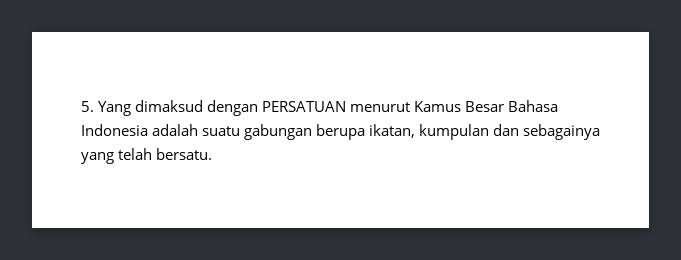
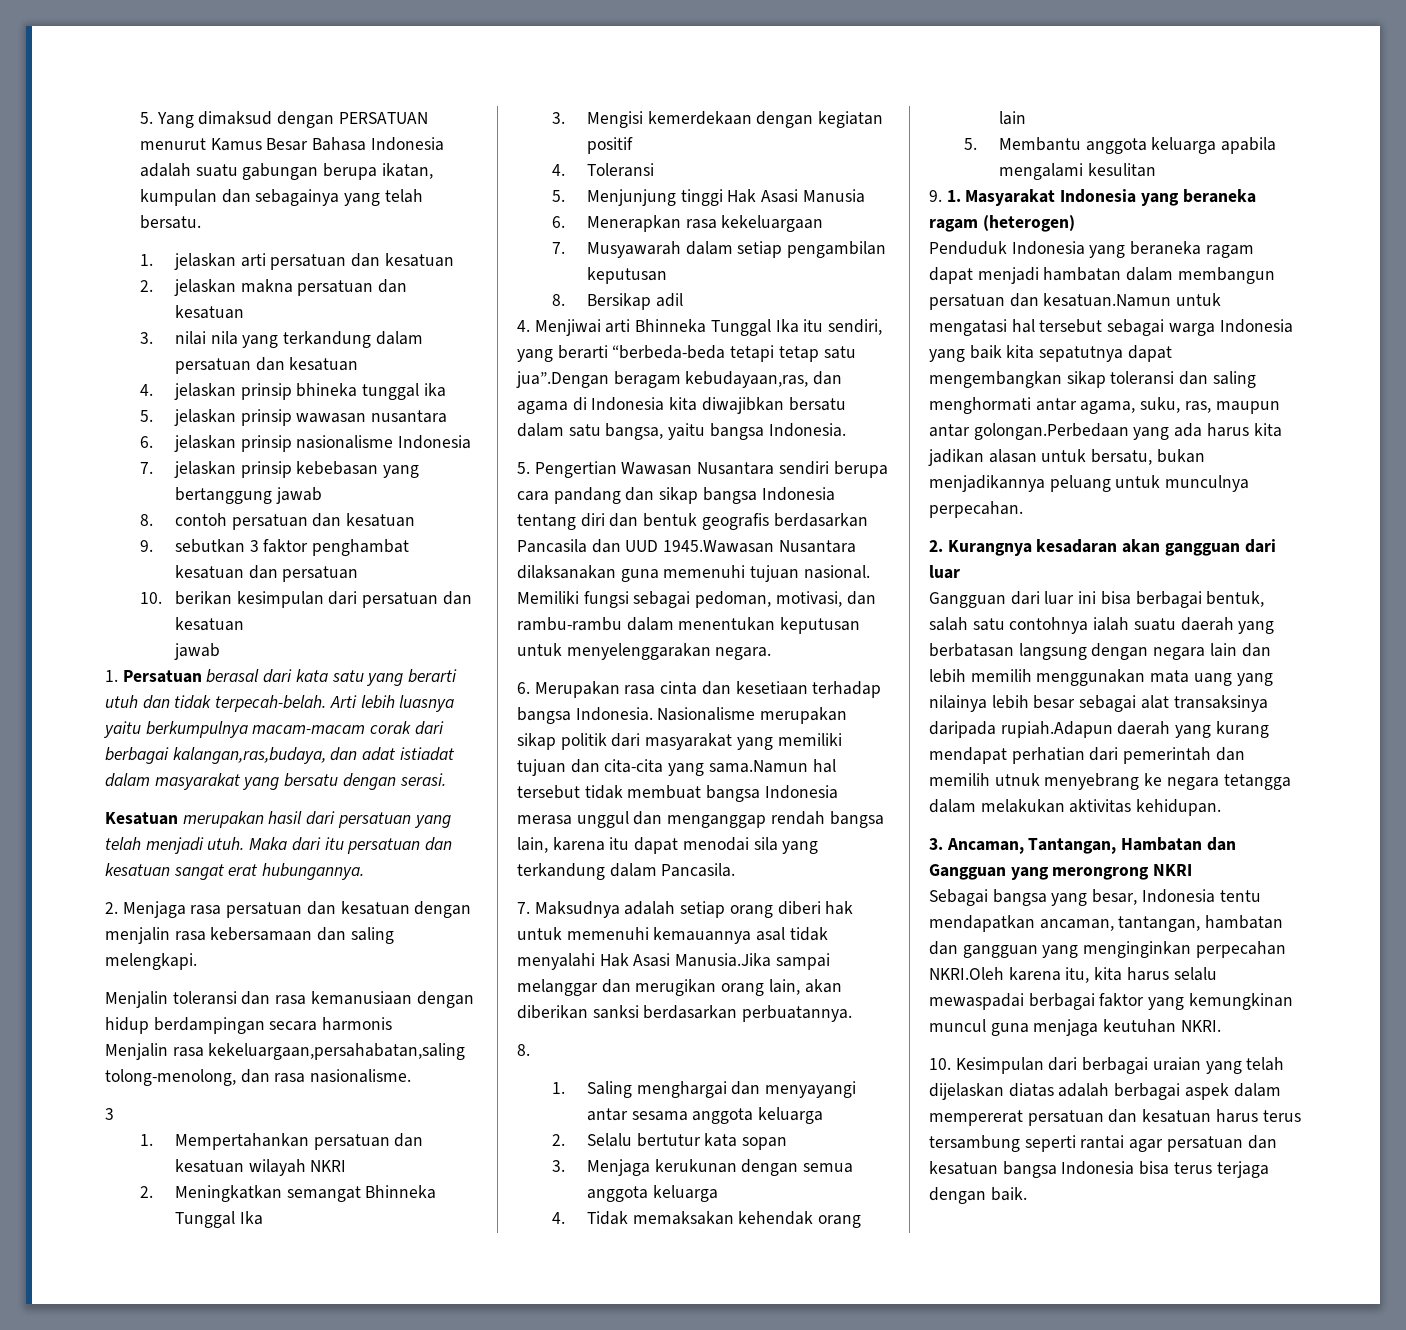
+ 1. jelaskan arti persatuan dan kesatuan
+ 2. jelaskan makna persatuan dan kesatuan
+ 3. nilai nila yang terkandung dalam persatuan dan kesatuan
+ 4. jelaskan prinsip bhineka tunggal ika
+ 5. jelaskan prinsip wawasan nusantara
+ 6. jelaskan prinsip nasionalisme Indonesia
+ 7. jelaskan prinsip kebebasan yang bertanggung jawab
+ 8. contoh persatuan dan kesatuan
+ 9. sebutkan 3 faktor penghambat kesatuan dan persatuan
+ 10. berikan kesimpulan dari persatuan dan kesatuan
+ jawab
+ 1. Persatuan berasal dari kata satu yang berarti utuh dan tidak terpecah-belah. Arti lebih luasnya yaitu berkumpulnya macam-macam corak dari berbagai kalangan,ras,budaya, dan adat istiadat dalam masyarakat yang bersatu dengan serasi.
+ Kesatuan merupakan hasil dari persatuan yang telah menjadi utuh. Maka dari itu persatuan dan kesatuan sangat erat hubungannya.
+ 2. Menjaga rasa persatuan dan kesatuan dengan menjalin rasa kebersamaan dan saling melengkapi.
+ Menjalin toleransi dan rasa kemanusiaan dengan hidup berdampingan secara harmonis
+ Menjalin rasa kekeluargaan,persahabatan,saling tolong-menolong, dan rasa nasionalisme.
+ 3
+ 1. Mempertahankan persatuan dan kesatuan wilayah NKRI
+ 2. Meningkatkan semangat Bhinneka Tunggal Ika
+ 3. Mengisi kemerdekaan dengan kegiatan positif
+ 4. Toleransi
+ 5. Menjunjung tinggi Hak Asasi Manusia
+ 6. Menerapkan rasa kekeluargaan
+ 7. Musyawarah dalam setiap pengambilan keputusan
+ 8. Bersikap adil
+ 4. Menjiwai arti Bhinneka Tunggal Ika itu sendiri, yang berarti “berbeda-beda tetapi tetap satu jua”.Dengan beragam kebudayaan,ras, dan agama di Indonesia kita diwajibkan bersatu dalam satu bangsa, yaitu bangsa Indonesia.
+ 5. Pengertian Wawasan Nusantara sendiri berupa cara pandang dan sikap bangsa Indonesia tentang diri dan bentuk geografis berdasarkan Pancasila dan UUD 1945.Wawasan Nusantara dilaksanakan guna memenuhi tujuan nasional. Memiliki fungsi sebagai pedoman, motivasi, dan rambu-rambu dalam menentukan keputusan untuk menyelenggarakan negara.
+ 6. Merupakan rasa cinta dan kesetiaan terhadap bangsa Indonesia. Nasionalisme merupakan sikap politik dari masyarakat yang memiliki tujuan dan cita-cita yang sama.Namun hal tersebut tidak membuat bangsa Indonesia merasa unggul dan menganggap rendah bangsa lain, karena itu dapat menodai sila yang terkandung dalam Pancasila.
+ 7. Maksudnya adalah setiap orang diberi hak untuk memenuhi kemauannya asal tidak menyalahi Hak Asasi Manusia.Jika sampai melanggar dan merugikan orang lain, akan diberikan sanksi berdasarkan perbuatannya.
+ 8.
+ 1. Saling menghargai dan menyayangi antar sesama anggota keluarga
+ 2. Selalu bertutur kata sopan
+ 3. Menjaga kerukunan dengan semua anggota keluarga
+ 4. Tidak memaksakan kehendak orang lain
+ 5. Membantu anggota keluarga apabila mengalami kesulitan
+ 9. 1. Masyarakat Indonesia yang beraneka ragam (heterogen)
+ Penduduk Indonesia yang beraneka ragam dapat menjadi hambatan dalam membangun persatuan dan kesatuan.Namun untuk mengatasi hal tersebut sebagai warga Indonesia yang baik kita sepatutnya dapat mengembangkan sikap toleransi dan saling menghormati antar agama, suku, ras, maupun antar golongan.Perbedaan yang ada harus kita jadikan alasan untuk bersatu, bukan menjadikannya peluang untuk munculnya perpecahan.
+ 2. Kurangnya kesadaran akan gangguan dari luar
+ Gangguan dari luar ini bisa berbagai bentuk, salah satu contohnya ialah suatu daerah yang berbatasan langsung dengan negara lain dan lebih memilih menggunakan mata uang yang nilainya lebih besar sebagai alat transaksinya daripada rupiah.Adapun daerah yang kurang mendapat perhatian dari pemerintah dan memilih utnuk menyebrang ke negara tetangga dalam melakukan aktivitas kehidupan.
+ 3. Ancaman, Tantangan, Hambatan dan Gangguan yang merongrong NKRI
+ Sebagai bangsa yang besar, Indonesia tentu mendapatkan ancaman, tantangan, hambatan dan gangguan yang menginginkan perpecahan NKRI.Oleh karena itu, kita harus selalu mewaspadai berbagai faktor yang kemungkinan muncul guna menjaga keutuhan NKRI.
+ 10. Kesimpulan dari berbagai uraian yang telah dijelaskan diatas adalah berbagai aspek dalam mempererat persatuan dan kesatuan harus terus tersambung seperti rantai agar persatuan dan kesatuan bangsa Indonesia bisa terus terjaga dengan baik.

